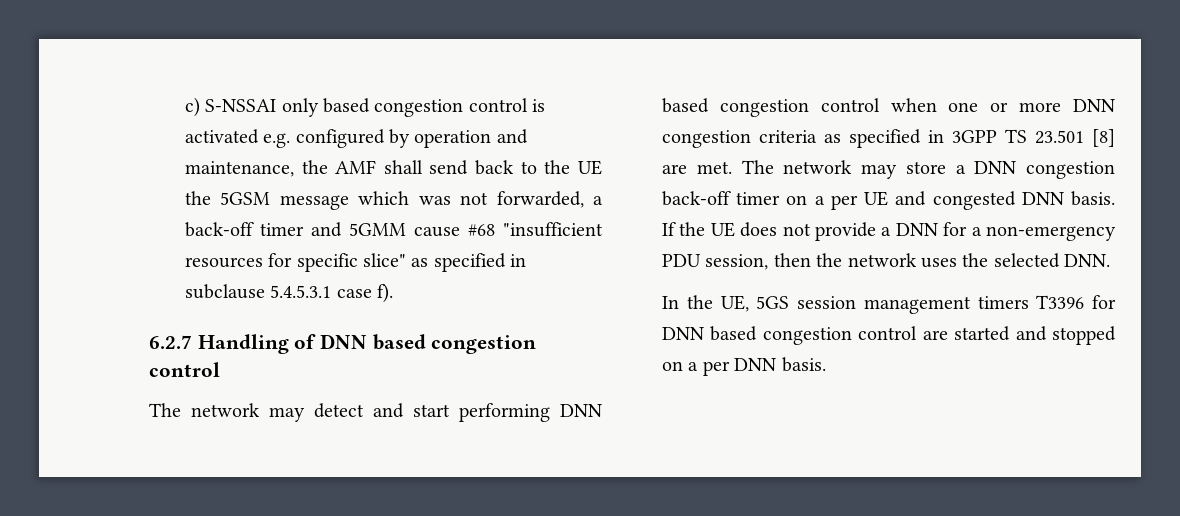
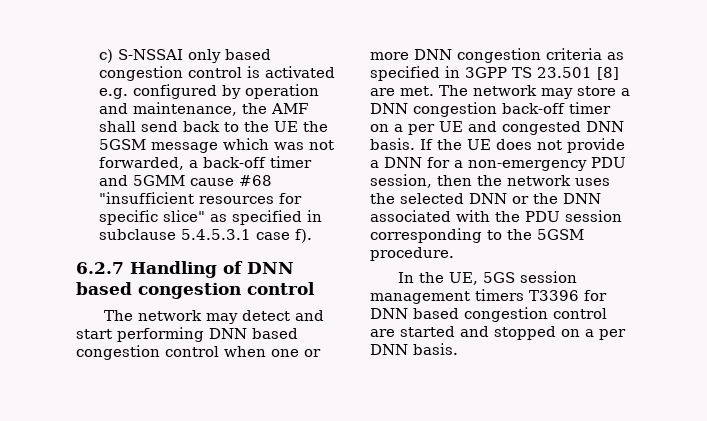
- If the UE does not provide a DNN for a non-emergency PDU session, then the network uses the selected DNN.
+ If the UE does not provide a DNN for a non-emergency PDU session, then the network uses the selected DNN or the DNN associated with the PDU session corresponding to the 5GSM procedure.

